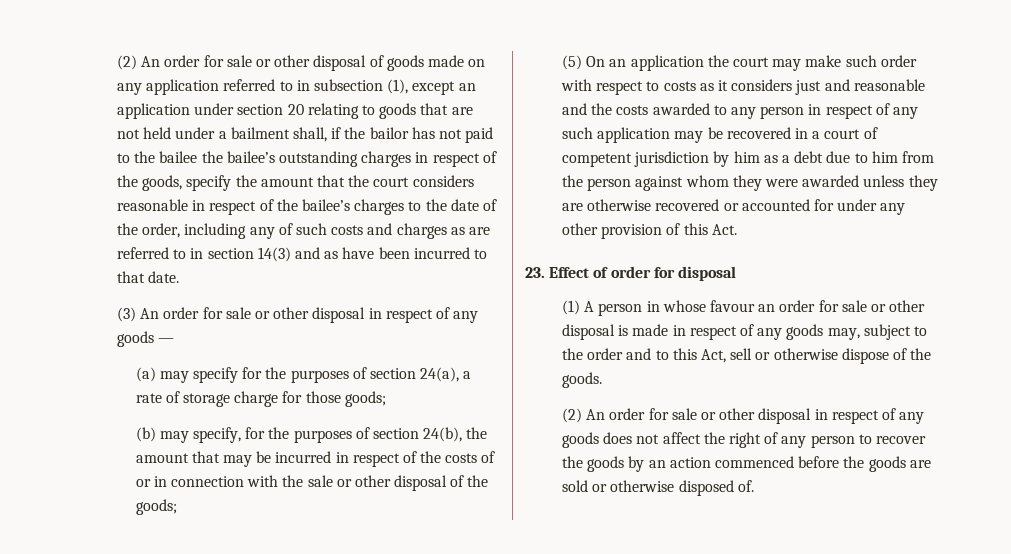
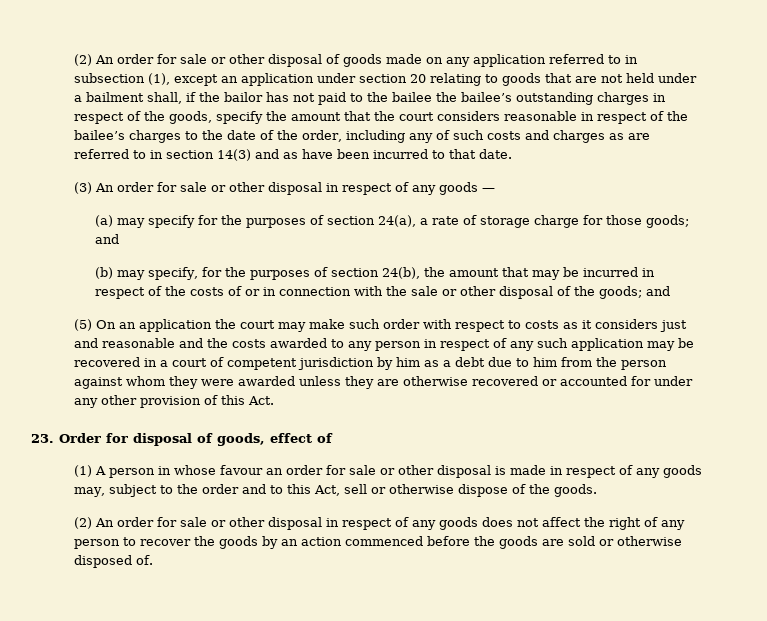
- (a) may specify for the purposes of section 24(a), a rate of storage charge for those goods;
+ (a) may specify for the purposes of section 24(a), a rate of storage charge for those goods; and
- (b) may specify, for the purposes of section 24(b), the amount that may be incurred in respect of the costs of or in connection with the sale or other disposal of the goods;
+ (b) may specify, for the purposes of section 24(b), the amount that may be incurred in respect of the costs of or in connection with the sale or other disposal of the goods; and
- 23. Effect of order for disposal
+ 23. Order for disposal of goods, effect of

